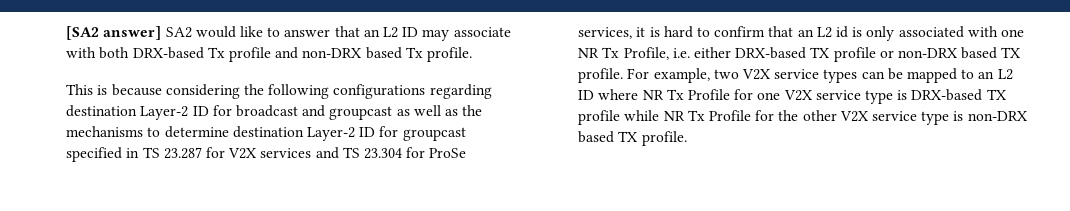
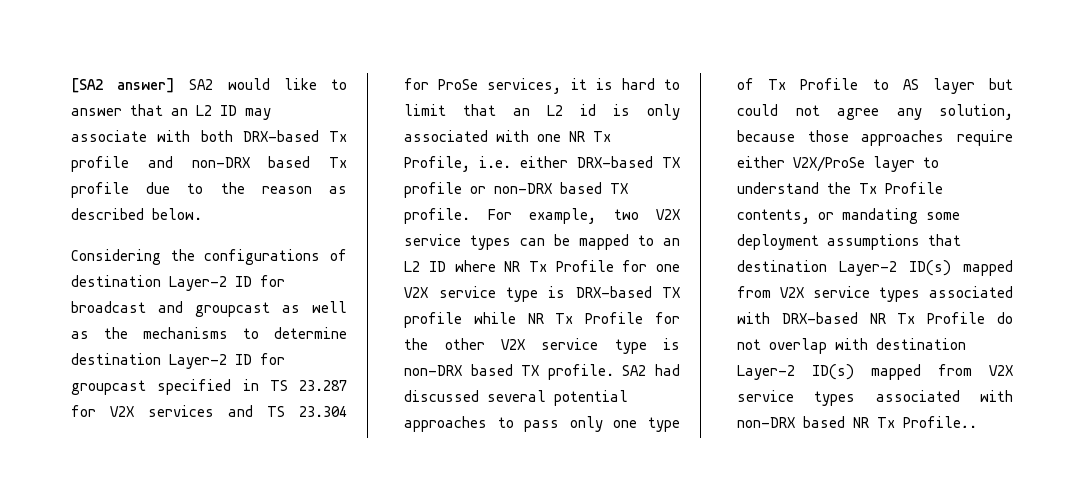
- [SA2 answer] SA2 would like to answer that an L2 ID may associate with both DRX-based Tx profile and non-DRX based Tx profile.
- This is because considering the following configurations regarding destination Layer-2 ID for broadcast and groupcast as well as the mechanisms to determine destination Layer-2 ID for groupcast specified in TS 23.287 for V2X services and TS 23.304 for ProSe services, it is hard to confirm that an L2 id is only associated with one NR Tx Profile, i.e. either DRX-based TX profile or non-DRX based TX profile.
+ [SA2 answer] SA2 would like to answer that an L2 ID may associate with both DRX-based Tx profile and non-DRX based Tx profile due to the reason as described below.
+ Considering the configurations of destination Layer-2 ID for broadcast and groupcast as well as the mechanisms to determine destination Layer-2 ID for groupcast specified in TS 23.287 for V2X services and TS 23.304 for ProSe services, it is hard to limit that an L2 id is only associated with one NR Tx Profile, i.e. either DRX-based TX profile or non-DRX based TX profile.
+ SA2 had discussed several potential approaches to pass only one type of Tx Profile to AS layer but could not agree any solution, because those approaches require either V2X/ProSe layer to understand the Tx Profile contents, or mandating some deployment assumptions that destination Layer-2 ID(s) mapped from V2X service types associated with DRX-based NR Tx Profile do not overlap with destination Layer-2 ID(s) mapped from V2X service types associated with non-DRX based NR Tx Profile..

